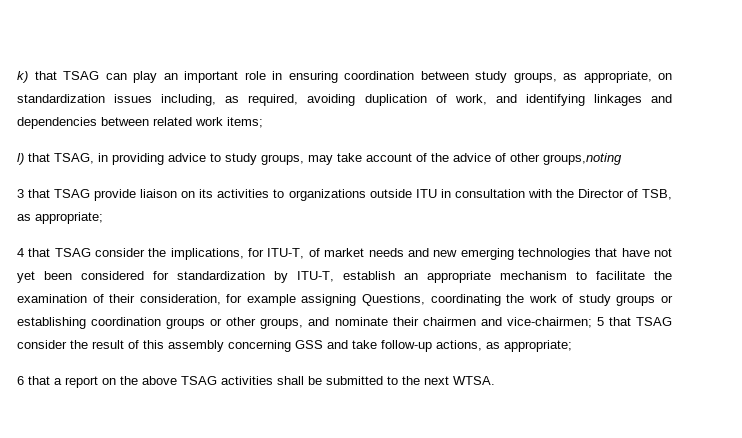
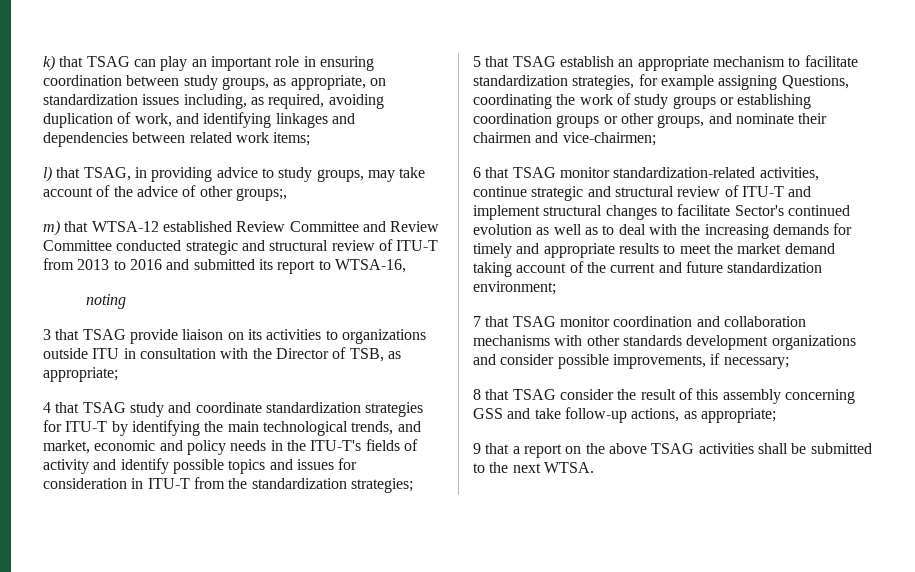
- l) that TSAG, in providing advice to study groups, may take account of the advice of other groups,noting
+ l) that TSAG, in providing advice to study groups, may take account of the advice of other groups;,
+ m) that WTSA-12 established Review Committee and Review Committee conducted strategic and structural review of ITU-T from 2013 to 2016 and submitted its report to WTSA-16,
+ noting
- 4 that TSAG consider the implications, for ITU-T, of market needs and new emerging technologies that have not yet been considered for standardization by ITU-T, establish an appropriate mechanism to facilitate the examination of their consideration, for example assigning Questions, coordinating the work of study groups or establishing coordination groups or other groups, and nominate their chairmen and vice-chairmen; 5 that TSAG consider the result of this assembly concerning GSS and take follow-up actions, as appropriate;
+ 4 that TSAG study and coordinate standardization strategies for ITU-T by identifying the main technological trends, and market, economic and policy needs in the ITU-T's fields of activity and identify possible topics and issues for consideration in ITU-T from the standardization strategies;
+ 5 that TSAG establish an appropriate mechanism to facilitate standardization strategies, for example assigning Questions, coordinating the work of study groups or establishing coordination groups or other groups, and nominate their chairmen and vice-chairmen;
+ 6 that TSAG monitor standardization-related activities, continue strategic and structural review of ITU-T and implement structural changes to facilitate Sector's continued evolution as well as to deal with the increasing demands for timely and appropriate results to meet the market demand taking account of the current and future standardization environment;
+ 7 that TSAG monitor coordination and collaboration mechanisms with other standards development organizations and consider possible improvements, if necessary;
+ 8 that TSAG consider the result of this assembly concerning GSS and take follow-up actions, as appropriate;
- 6 that a report on the above TSAG activities shall be submitted to the next WTSA.
+ 9 that a report on the above TSAG activities shall be submitted to the next WTSA.

